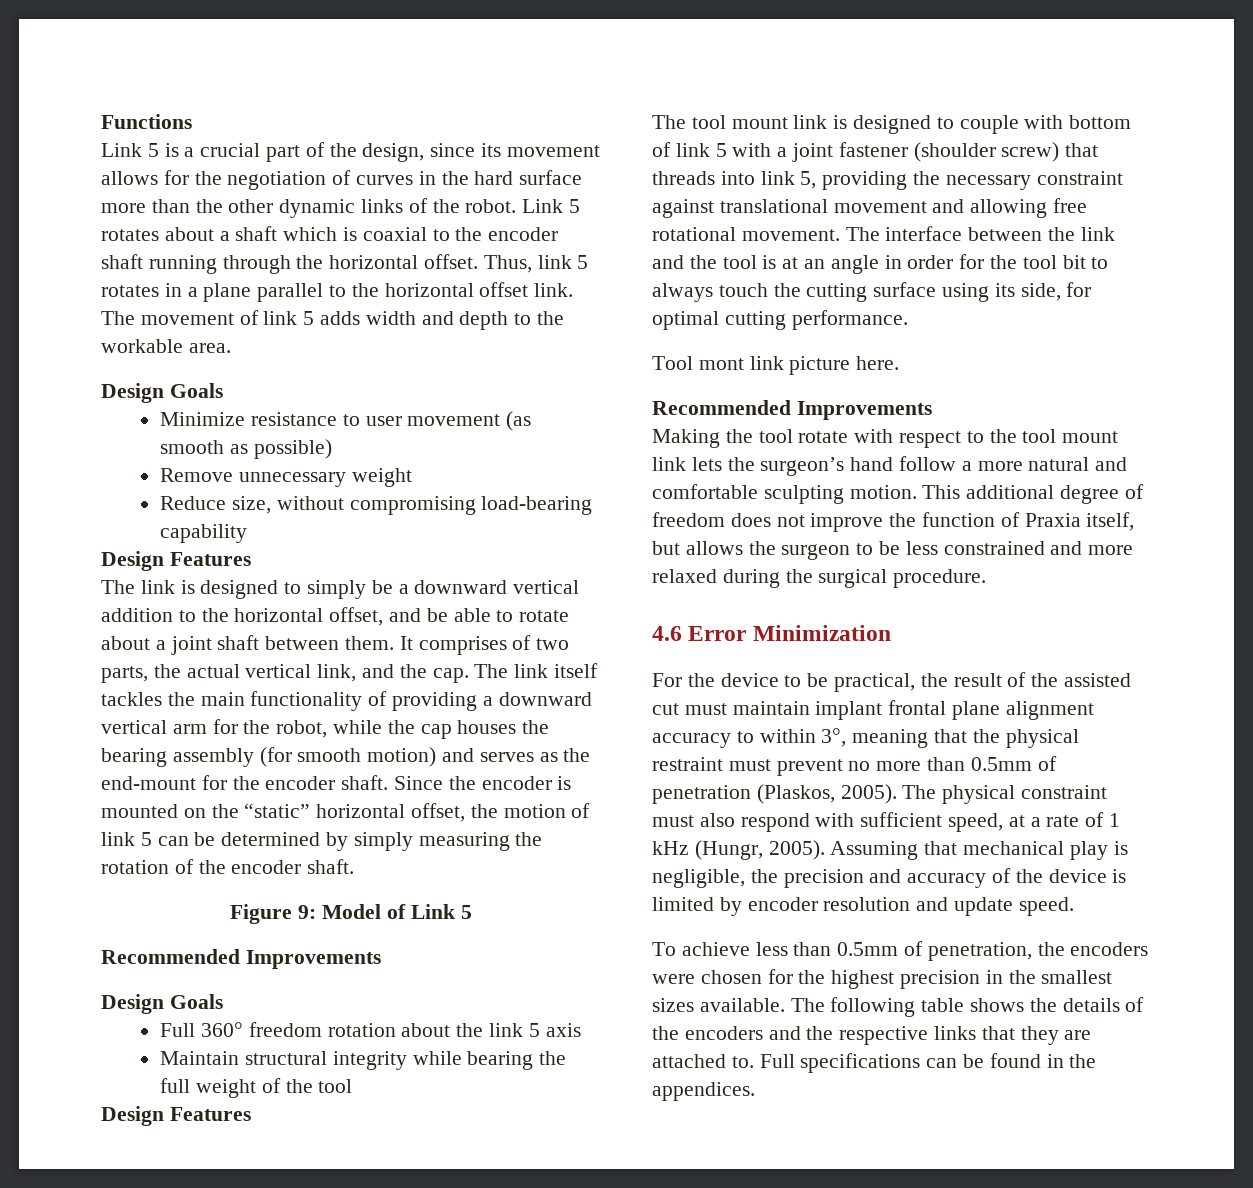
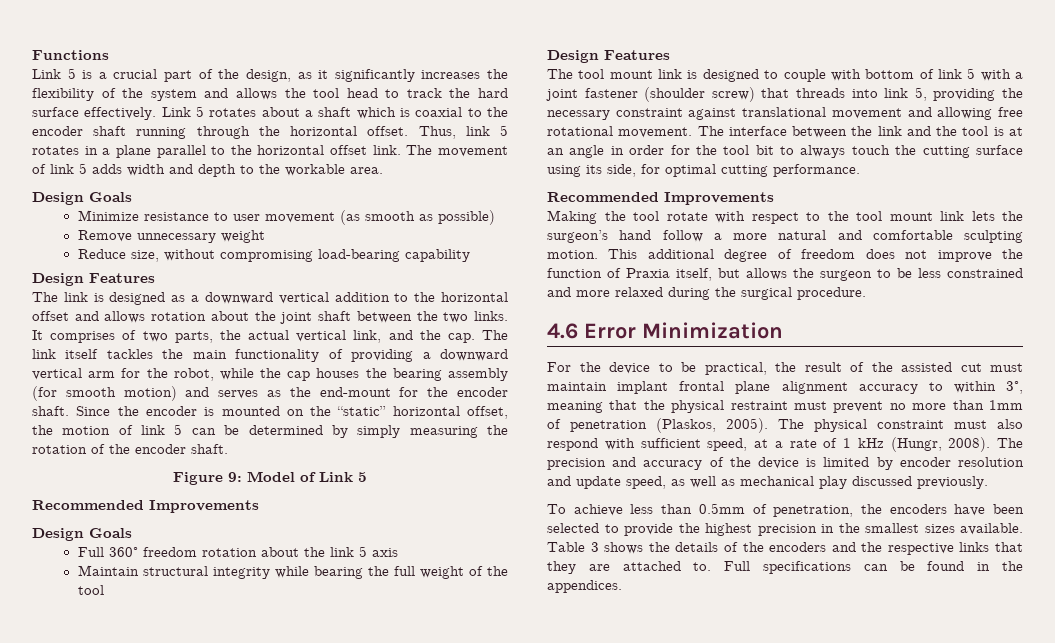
- Link 5 is a crucial part of the design, since its movement allows for the negotiation of curves in the hard surface more than the other dynamic links of the robot.
+ Link 5 is a crucial part of the design, as it significantly increases the flexibility of the system and allows the tool head to track the hard surface effectively.
- The link is designed to simply be a downward vertical addition to the horizontal offset, and be able to rotate about a joint shaft between them.
+ The link is designed as a downward vertical addition to the horizontal offset and allows rotation about the joint shaft between the two links.
- Tool mont link picture here.
- For the device to be practical, the result of the assisted cut must maintain implant frontal plane alignment accuracy to within 3°, meaning that the physical restraint must prevent no more than 0.5mm of penetration (Plaskos, 2005).
+ For the device to be practical, the result of the assisted cut must maintain implant frontal plane alignment accuracy to within 3°, meaning that the physical restraint must prevent no more than 1mm of penetration (Plaskos, 2005).
- The physical constraint must also respond with sufficient speed, at a rate of 1 kHz (Hungr, 2005). Assuming that mechanical play is negligible, the precision and accuracy of the device is limited by encoder resolution and update speed.
+ The physical constraint must also respond with sufficient speed, at a rate of 1 kHz (Hungr, 2008). The precision and accuracy of the device is limited by encoder resolution and update speed, as well as mechanical play discussed previously.
- To achieve less than 0.5mm of penetration, the encoders were chosen for the highest precision in the smallest sizes available.
+ To achieve less than 0.5mm of penetration, the encoders have been selected to provide the highest precision in the smallest sizes available.
- The following table shows the details of the encoders and the respective links that they are attached to.
+ Table 3 shows the details of the encoders and the respective links that they are attached to.

